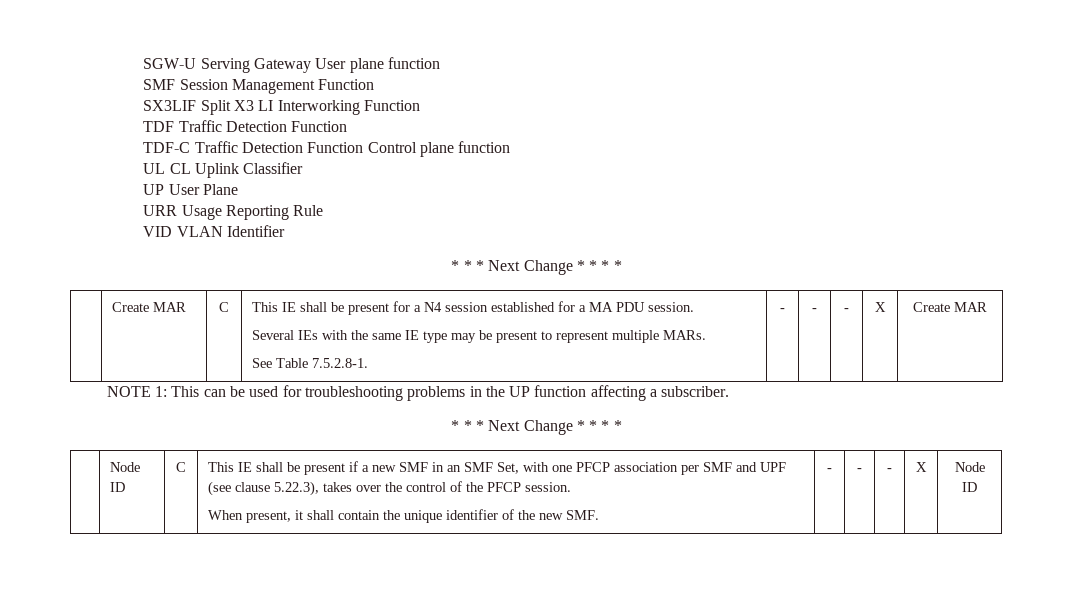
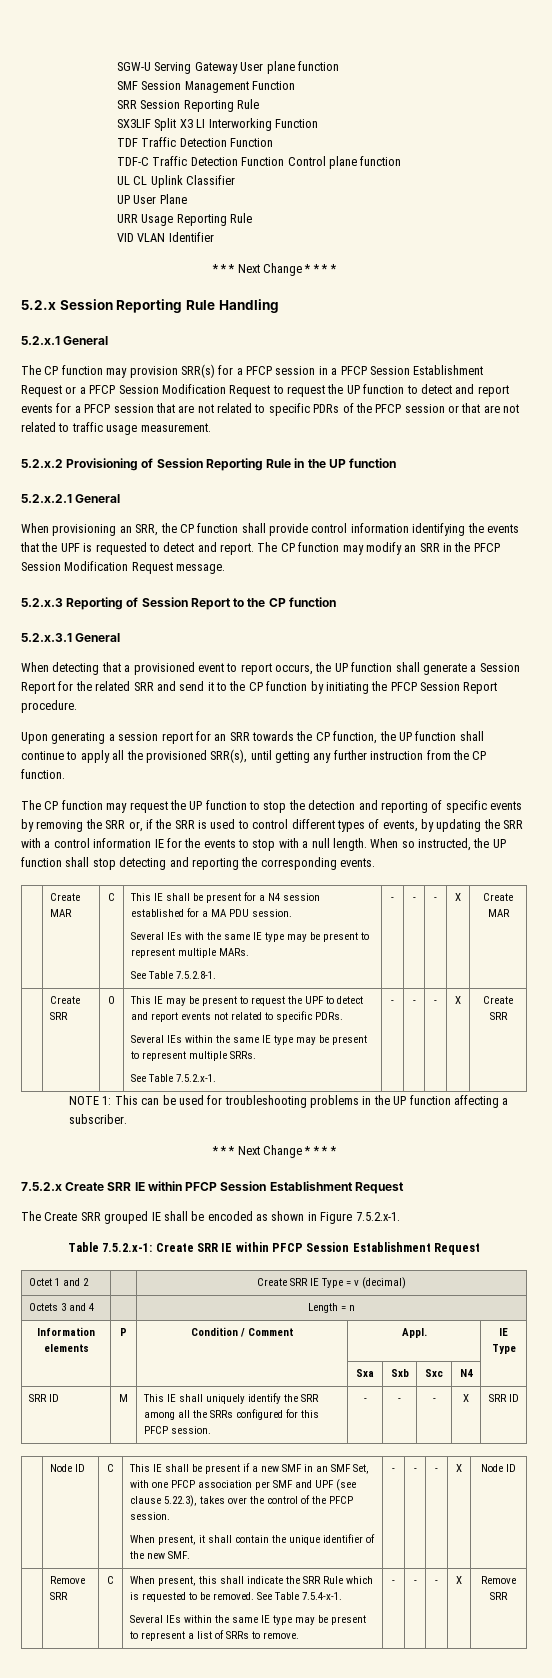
+ SRR Session Reporting Rule
+ 5.2.x Session Reporting Rule Handling
+ 5.2.x.1 General
+ The CP function may provision SRR(s) for a PFCP session in a PFCP Session Establishment Request or a PFCP Session Modification Request to request the UP function to detect and report events for a PFCP session that are not related to specific PDRs of the PFCP session or that are not related to traffic usage measurement.
+ 5.2.x.2 Provisioning of Session Reporting Rule in the UP function
+ 5.2.x.2.1 General
+ When provisioning an SRR, the CP function shall provide control information identifying the events that the UPF is requested to detect and report. The CP function may modify an SRR in the PFCP Session Modification Request message.
+ 5.2.x.3 Reporting of Session Report to the CP function
+ 5.2.x.3.1 General
+ When detecting that a provisioned event to report occurs, the UP function shall generate a Session Report for the related SRR and send it to the CP function by initiating the PFCP Session Report procedure.
+ Upon generating a session report for an SRR towards the CP function, the UP function shall continue to apply all the provisioned SRR(s), until getting any further instruction from the CP function.
+ The CP function may request the UP function to stop the detection and reporting of specific events by removing the SRR or, if the SRR is used to control different types of events, by updating the SRR with a control information IE for the events to stop with a null length. When so instructed, the UP function shall stop detecting and reporting the corresponding events.
+ Create SRR | O | This IE may be present to request the UPF to detect and report events not related to specific PDRs.
+ Several IEs within the same IE type may be present to represent multiple SRRs.
+ See Table 7.5.2.x-1. | - | - | - | X | Create SRR
+ 7.5.2.x Create SRR IE within PFCP Session Establishment Request
+ The Create SRR grouped IE shall be encoded as shown in Figure 7.5.2.x-1.
+ Table 7.5.2.x-1: Create SRR IE within PFCP Session Establishment Request
+ Octet 1 and 2 | | Create SRR IE Type = v (decimal)
+ Octets 3 and 4 | | Length = n
+ Information elements | P | Condition / Comment | Appl. | IE Type
+ | | | Sxa | Sxb | Sxc | N4 |
+ SRR ID | M | This IE shall uniquely identify the SRR among all the SRRs configured for this PFCP session. | - | - | - | X | SRR ID
+ Remove SRR | C | When present, this shall indicate the SRR Rule which is requested to be removed. See Table 7.5.4-x-1.
+ Several IEs within the same IE type may be present to represent a list of SRRs to remove. | - | - | - | X | Remove SRR

